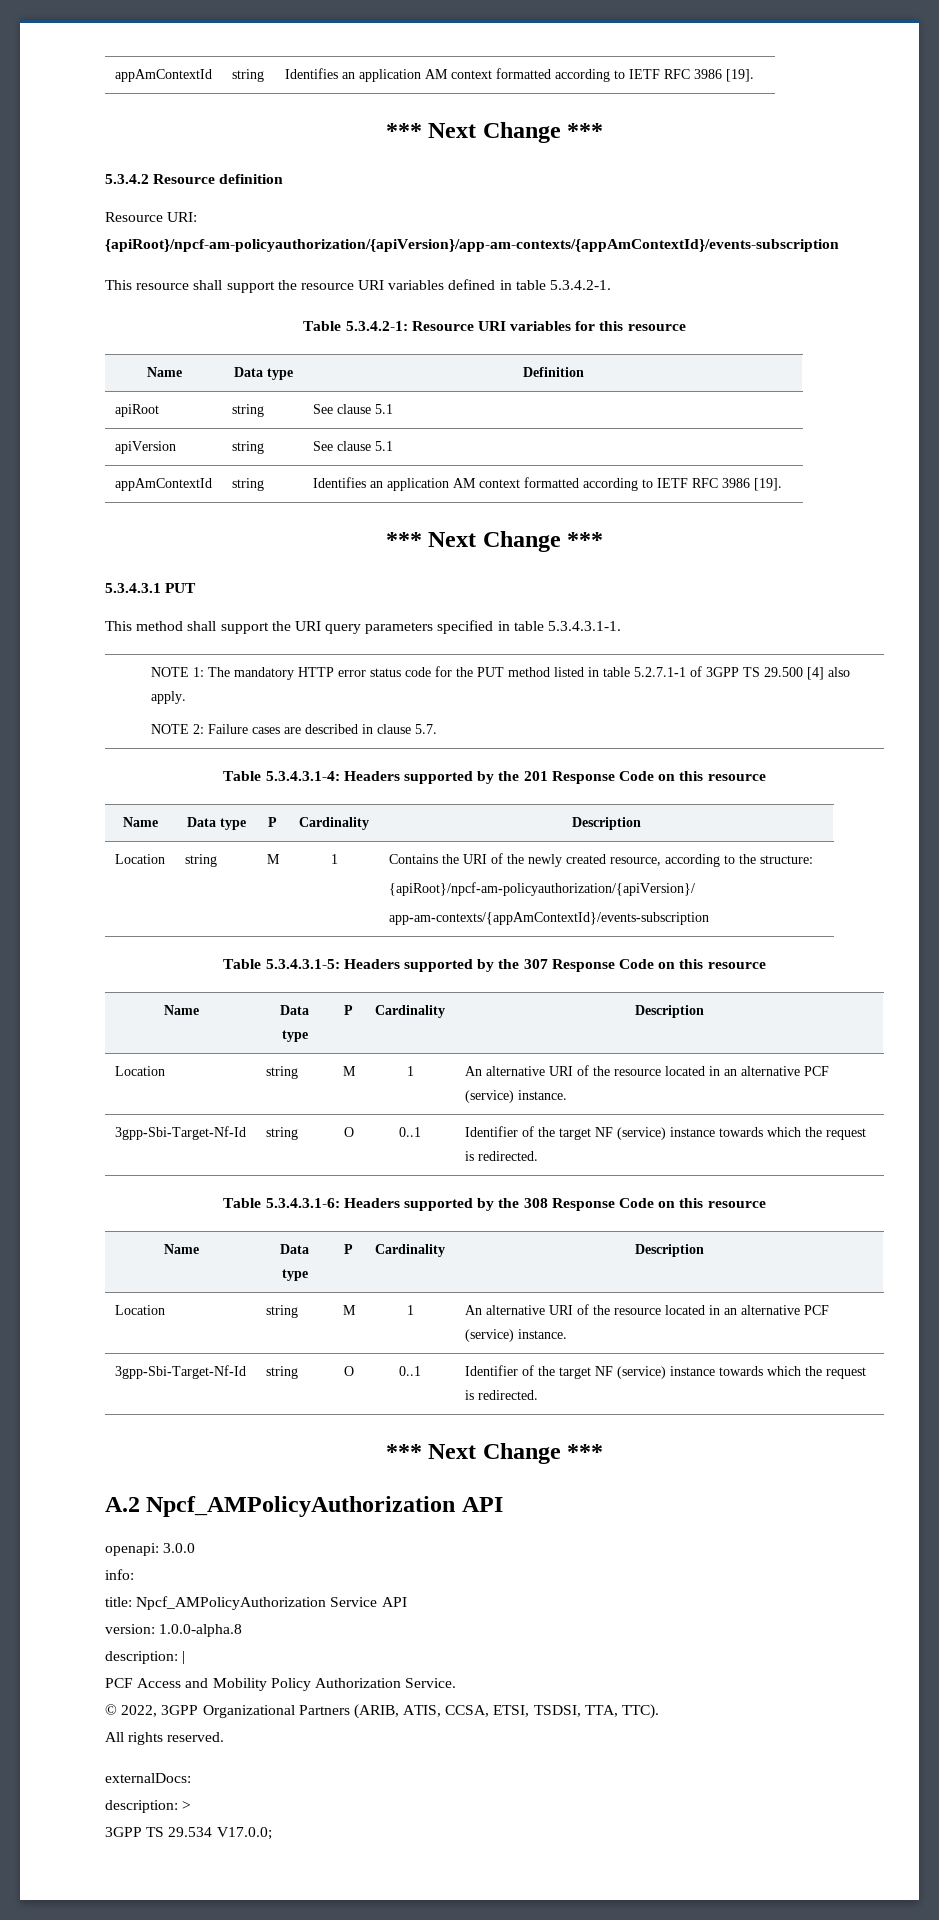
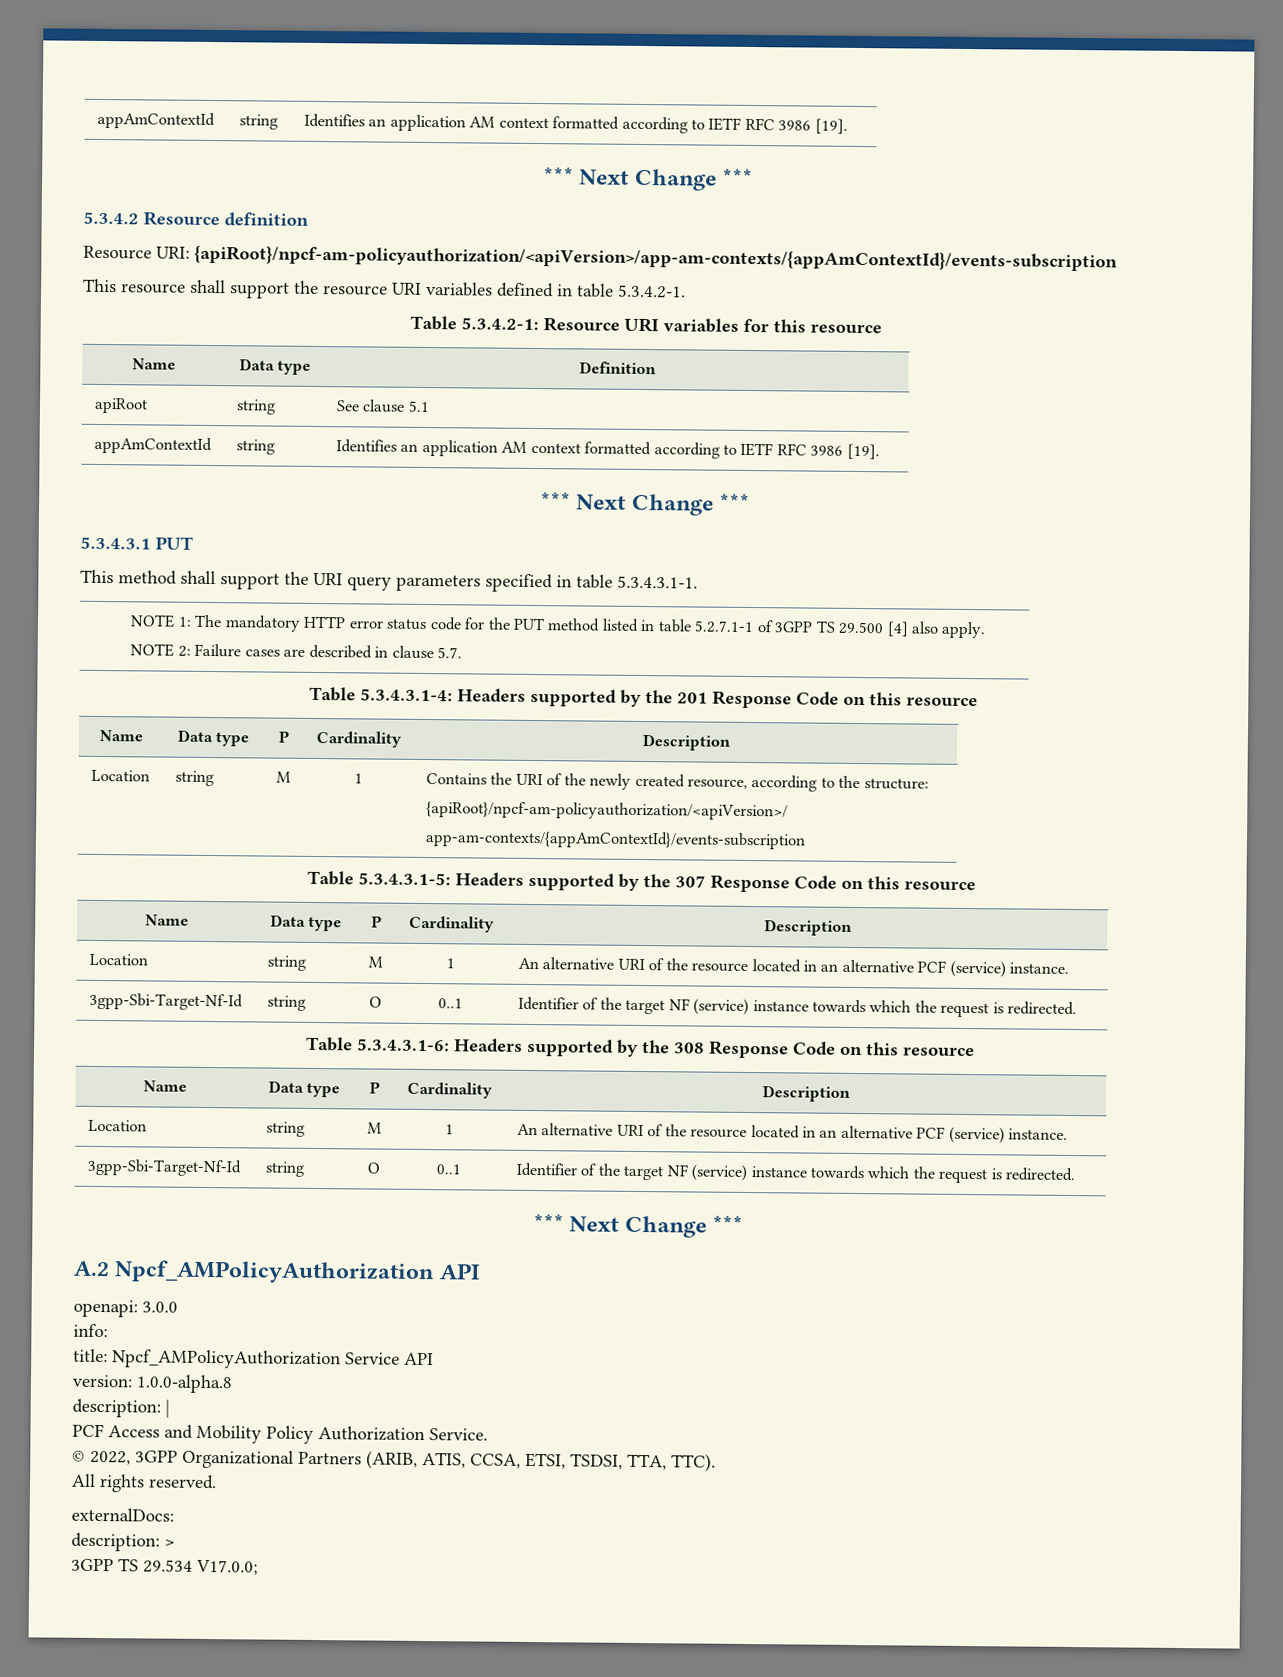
- Resource URI: {apiRoot}/npcf-am-policyauthorization/{apiVersion}/app-am-contexts/{appAmContextId}/events-subscription
+ Resource URI: {apiRoot}/npcf-am-policyauthorization/<apiVersion>/app-am-contexts/{appAmContextId}/events-subscription
- apiVersion | string | See clause 5.1
  Location | string | M | 1 | Contains the URI of the newly created resource, according to the structure:
- {apiRoot}/npcf-am-policyauthorization/{apiVersion}/
+ {apiRoot}/npcf-am-policyauthorization/<apiVersion>/

